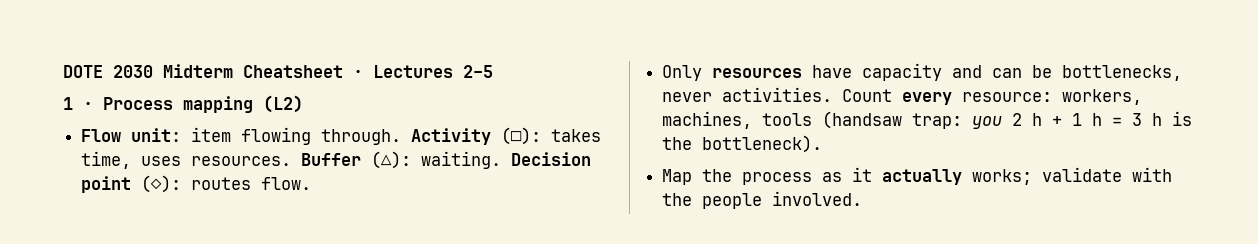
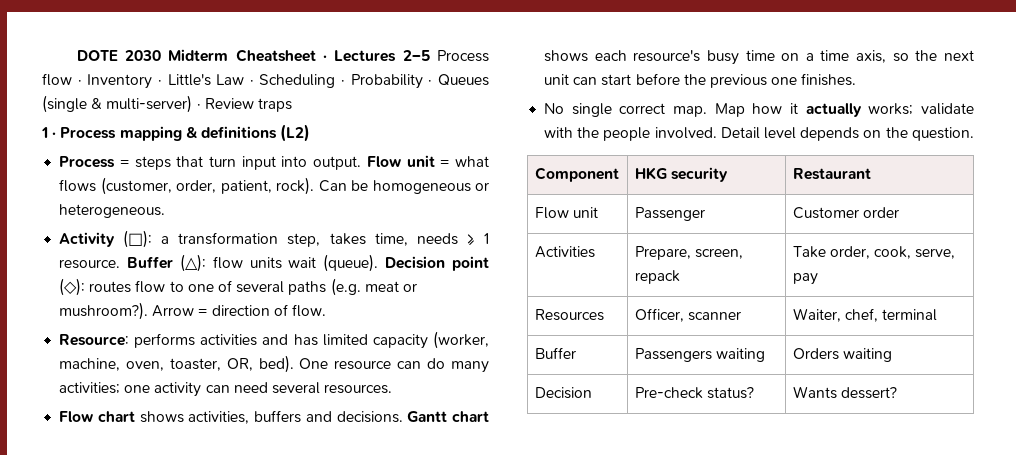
- DOTE 2030 Midterm Cheatsheet · Lectures 2–5
+ DOTE 2030 Midterm Cheatsheet · Lectures 2–5 Process flow · Inventory · Little's Law · Scheduling · Probability · Queues (single & multi-server) · Review traps
- 1 · Process mapping (L2)
+ 1 · Process mapping & definitions (L2)
- Flow unit: item flowing through. Activity (□): takes time, uses resources. Buffer (△): waiting. Decision point (◇): routes flow.
- Only resources have capacity and can be bottlenecks, never activities. Count every resource: workers, machines, tools (handsaw trap: you 2 h + 1 h = 3 h is the bottleneck).
- Map the process as it actually works; validate with the people involved.
+ Process = steps that turn input into output. Flow unit = what flows (customer, order, patient, rock). Can be homogeneous or heterogeneous.
+ Activity (□): a transformation step, takes time, needs ≥ 1 resource. Buffer (△): flow units wait (queue). Decision point (◇): routes flow to one of several paths (e.g. meat or mushroom?). Arrow = direction of flow.
+ Resource: performs activities and has limited capacity (worker, machine, oven, toaster, OR, bed). One resource can do many activities; one activity can need several resources.
+ Flow chart shows activities, buffers and decisions. Gantt chart shows each resource's busy time on a time axis, so the next unit can start before the previous one finishes.
+ No single correct map. Map how it actually works; validate with the people involved.
+ Detail level depends on the question.
+ Component | HKG security | Restaurant
+ Flow unit | Passenger | Customer order
+ Activities | Prepare, screen, repack | Take order, cook, serve, pay
+ Resources | Officer, scanner | Waiter, chef, terminal
+ Buffer | Passengers waiting | Orders waiting
+ Decision | Pre-check status? | Wants dessert?

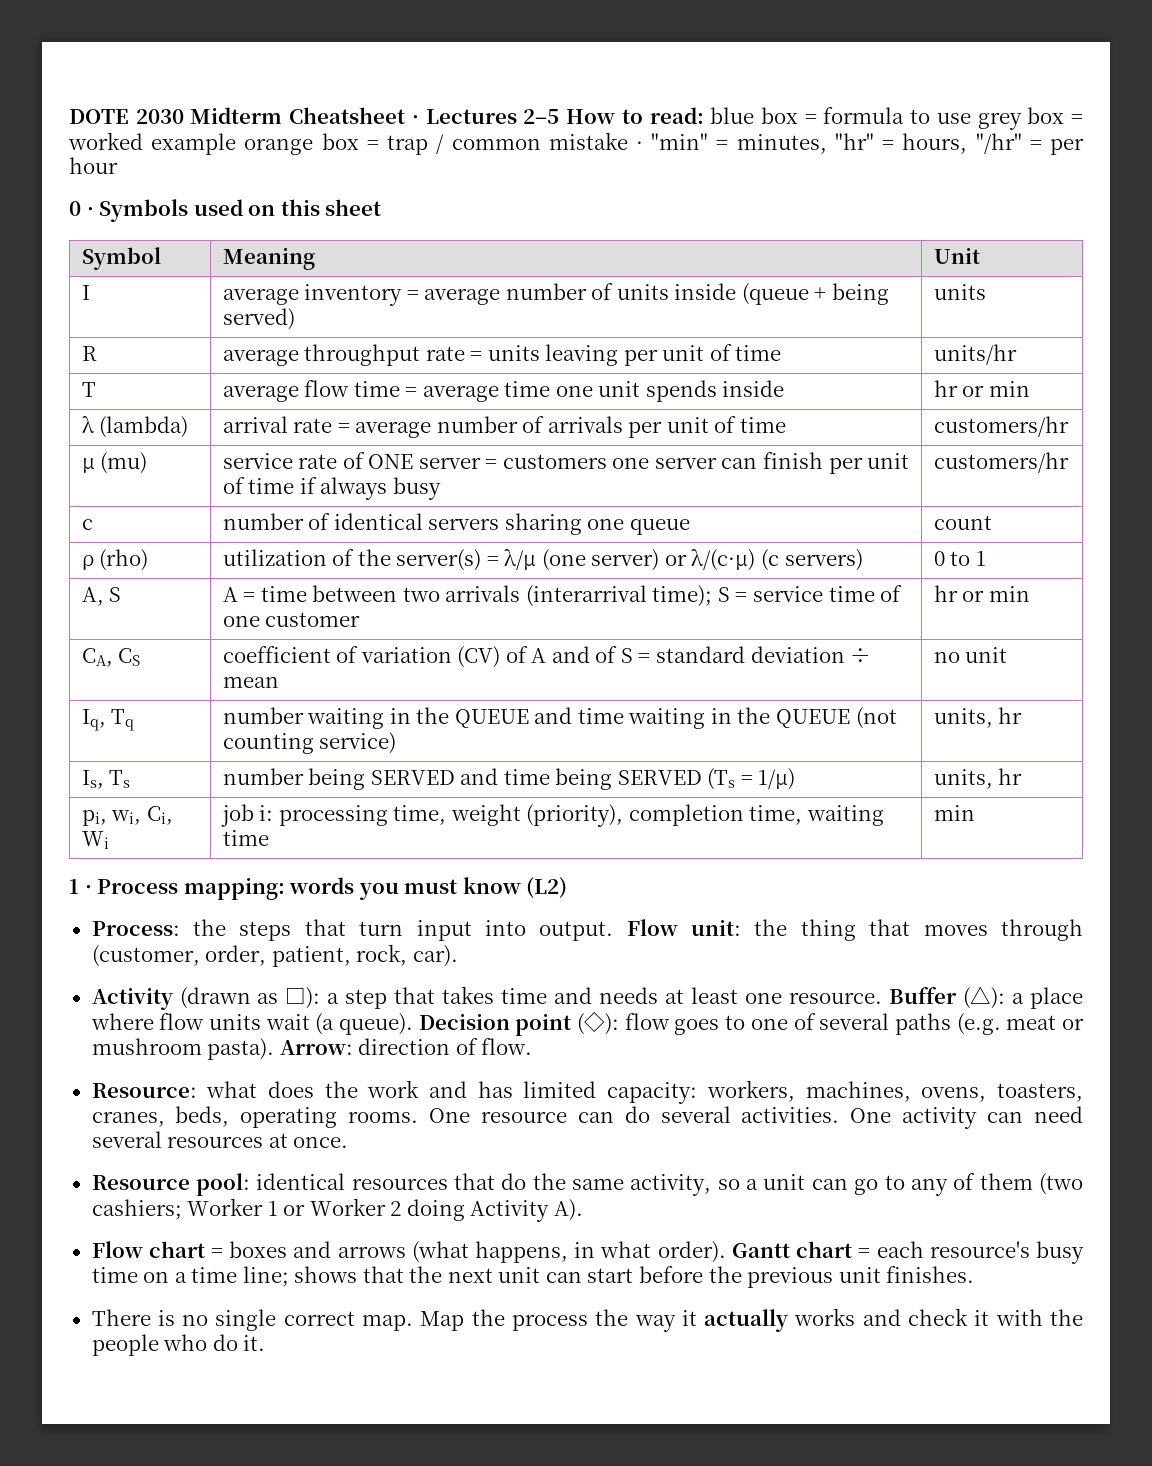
- DOTE 2030 Midterm Cheatsheet · Lectures 2–5 Process flow · Inventory · Little's Law · Scheduling · Probability · Queues (single & multi-server) · Review traps
- 1 · Process mapping & definitions (L2)
+ DOTE 2030 Midterm Cheatsheet · Lectures 2–5 How to read: blue box = formula to use grey box = worked example orange box = trap / common mistake · "min" = minutes, "hr" = hours, "/hr" = per hour
+ 0 · Symbols used on this sheet
+ Symbol | Meaning | Unit
+ I | average inventory = average number of units inside (queue + being served) | units
+ R | average throughput rate = units leaving per unit of time | units/hr
+ T | average flow time = average time one unit spends inside | hr or min
+ λ (lambda) | arrival rate = average number of arrivals per unit of time | customers/hr
+ μ (mu) | service rate of ONE server = customers one server can finish per unit of time if always busy | customers/hr
+ c | number of identical servers sharing one queue | count
+ ρ (rho) | utilization of the server(s) = λ/μ (one server) or λ/(c·μ) (c servers) | 0 to 1
+ A, S | A = time between two arrivals (interarrival time); S = service time of one customer | hr or min
+ CA, CS | coefficient of variation (CV) of A and of S = standard deviation ÷ mean | no unit
+ Iq, Tq | number waiting in the QUEUE and time waiting in the QUEUE (not counting service) | units, hr
+ Is, Ts | number being SERVED and time being SERVED (Ts = 1/μ) | units, hr
+ pi, wi, Ci, Wi | job i: processing time, weight (priority), completion time, waiting time | min
+ 1 · Process mapping: words you must know (L2)
- Process = steps that turn input into output.
+ Process: the steps that turn input into output.
- Flow unit = what flows (customer, order, patient, rock). Can be homogeneous or heterogeneous.
- Activity (□): a transformation step, takes time, needs ≥ 1 resource. Buffer (△): flow units wait (queue).
+ Flow unit: the thing that moves through (customer, order, patient, rock, car).
+ Activity (drawn as □): a step that takes time and needs at least one resource. Buffer (△): a place where flow units wait (a queue).
- Decision point (◇): routes flow to one of several paths (e.g. meat or mushroom?). Arrow = direction of flow.
+ Decision point (◇): flow goes to one of several paths (e.g. meat or mushroom pasta). Arrow: direction of flow.
- Resource: performs activities and has limited capacity (worker, machine, oven, toaster, OR, bed).
+ Resource: what does the work and has limited capacity: workers, machines, ovens, toasters, cranes, beds, operating rooms.
- One resource can do many activities; one activity can need several resources.
- Flow chart shows activities, buffers and decisions.
+ One resource can do several activities. One activity can need several resources at once.
+ Resource pool: identical resources that do the same activity, so a unit can go to any of them (two cashiers; Worker 1 or Worker 2 doing Activity A).
+ Flow chart = boxes and arrows (what happens, in what order).
- Gantt chart shows each resource's busy time on a time axis, so the next unit can start before the previous one finishes.
+ Gantt chart = each resource's busy time on a time line; shows that the next unit can start before the previous unit finishes.
- No single correct map.
+ There is no single correct map.
- Map how it actually works; validate with the people involved. Detail level depends on the question.
- Component | HKG security | Restaurant
- Flow unit | Passenger | Customer order
- Activities | Prepare, screen, repack | Take order, cook, serve, pay
- Resources | Officer, scanner | Waiter, chef, terminal
- Buffer | Passengers waiting | Orders waiting
- Decision | Pre-check status? | Wants dessert?
+ Map the process the way it actually works and check it with the people who do it.

